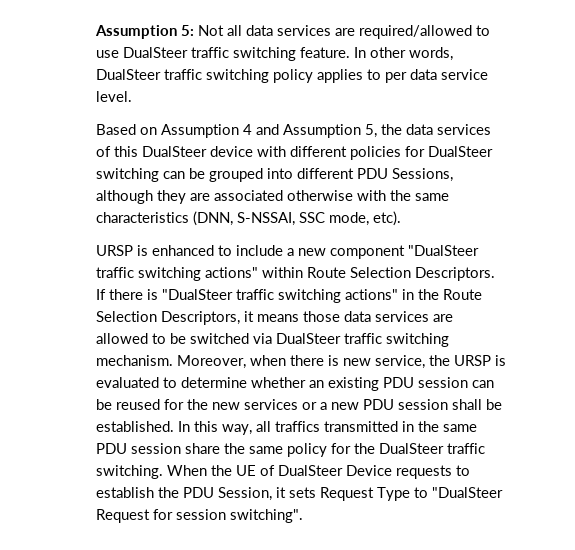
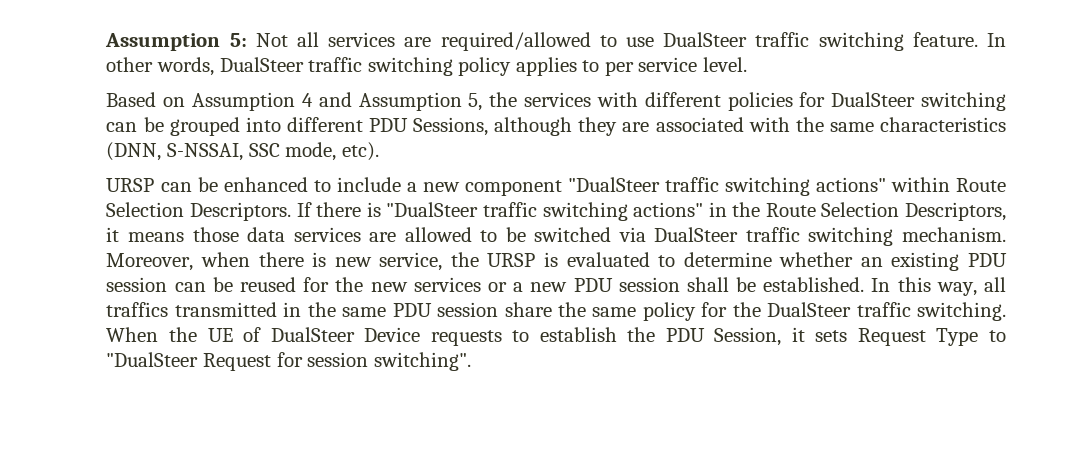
- Assumption 5: Not all data services are required/allowed to use DualSteer traffic switching feature.
+ Assumption 5: Not all services are required/allowed to use DualSteer traffic switching feature.
- In other words, DualSteer traffic switching policy applies to per data service level.
+ In other words, DualSteer traffic switching policy applies to per service level.
- Based on Assumption 4 and Assumption 5, the data services of this DualSteer device with different policies for DualSteer switching can be grouped into different PDU Sessions, although they are associated otherwise with the same characteristics (DNN, S-NSSAI, SSC mode, etc).
+ Based on Assumption 4 and Assumption 5, the services with different policies for DualSteer switching can be grouped into different PDU Sessions, although they are associated with the same characteristics (DNN, S-NSSAI, SSC mode, etc).
- URSP is enhanced to include a new component "DualSteer traffic switching actions" within Route Selection Descriptors.
+ URSP can be enhanced to include a new component "DualSteer traffic switching actions" within Route Selection Descriptors.

